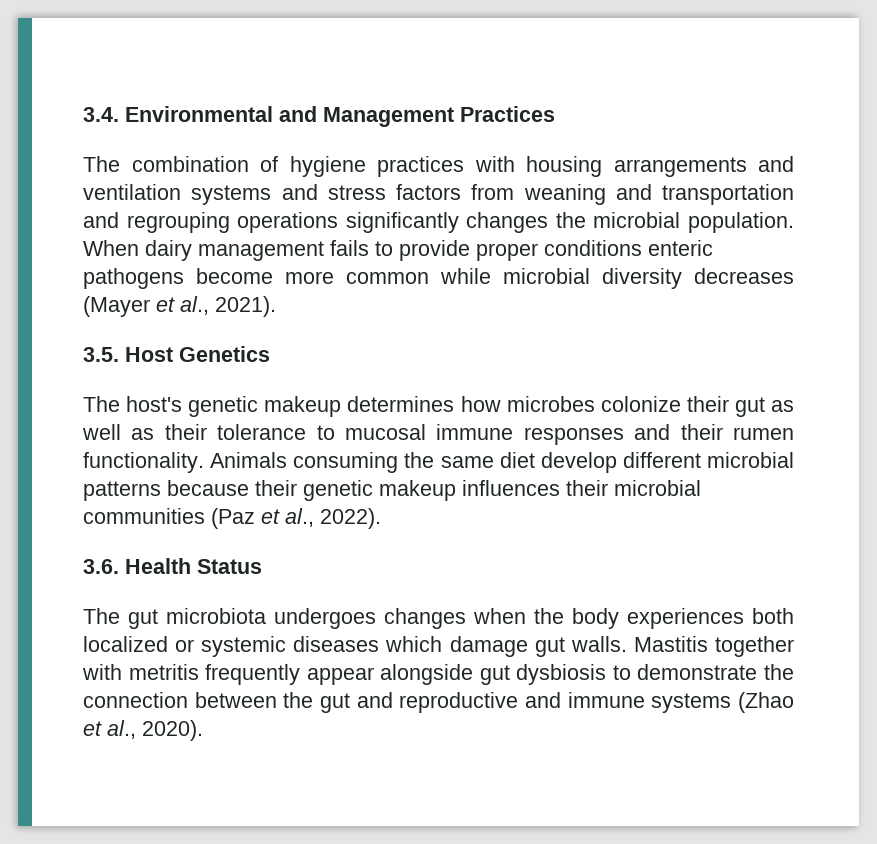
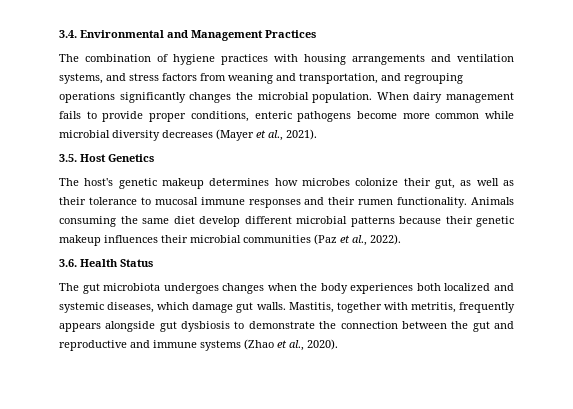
- The combination of hygiene practices with housing arrangements and ventilation systems and stress factors from weaning and transportation and regrouping operations significantly changes the microbial population.
+ The combination of hygiene practices with housing arrangements and ventilation systems, and stress factors from weaning and transportation, and regrouping operations significantly changes the microbial population.
- When dairy management fails to provide proper conditions enteric pathogens become more common while microbial diversity decreases (Mayer et al., 2021).
+ When dairy management fails to provide proper conditions, enteric pathogens become more common while microbial diversity decreases (Mayer et al., 2021).
- The host's genetic makeup determines how microbes colonize their gut as well as their tolerance to mucosal immune responses and their rumen functionality.
+ The host's genetic makeup determines how microbes colonize their gut, as well as their tolerance to mucosal immune responses and their rumen functionality.
- The gut microbiota undergoes changes when the body experiences both localized or systemic diseases which damage gut walls.
+ The gut microbiota undergoes changes when the body experiences both localized and systemic diseases, which damage gut walls.
- Mastitis together with metritis frequently appear alongside gut dysbiosis to demonstrate the connection between the gut and reproductive and immune systems (Zhao et al., 2020).
+ Mastitis, together with metritis, frequently appears alongside gut dysbiosis to demonstrate the connection between the gut and reproductive and immune systems (Zhao et al., 2020).

